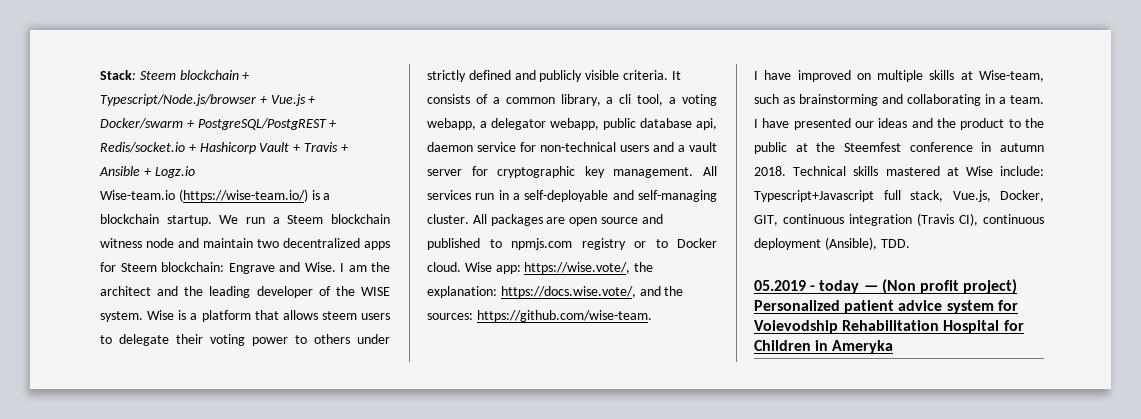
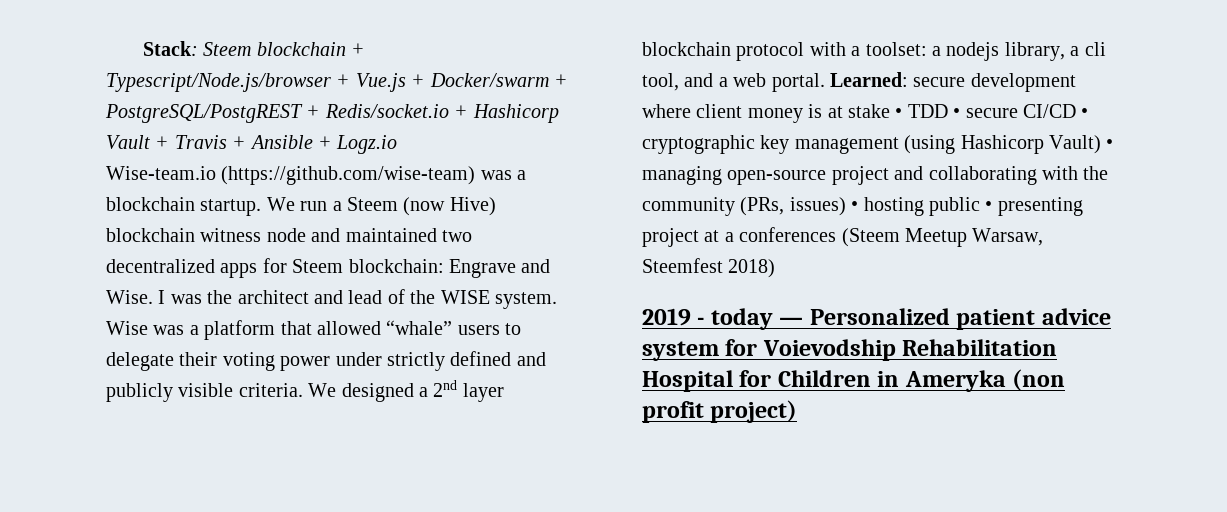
- Wise-team.io (https://wise-team.io/) is a blockchain startup.
+ Wise-team.io (https://github.com/wise-team) was a blockchain startup.
- We run a Steem blockchain witness node and maintain two decentralized apps for Steem blockchain: Engrave and Wise.
+ We run a Steem (now Hive) blockchain witness node and maintained two decentralized apps for Steem blockchain: Engrave and Wise.
- I am the architect and the leading developer of the WISE system.
+ I was the architect and lead of the WISE system.
- Wise is a platform that allows steem users to delegate their voting power to others under strictly defined and publicly visible criteria.
+ Wise was a platform that allowed “whale” users to delegate their voting power under strictly defined and publicly visible criteria.
- It consists of a common library, a cli tool, a voting webapp, a delegator webapp, public database api, daemon service for non-technical users and a vault server for cryptographic key management. All services run in a self-deployable and self-managing cluster. All packages are open source and published to npmjs.com registry or to Docker cloud. Wise app: https://wise.vote/, the explanation: https://docs.wise.vote/, and the sources: https://github.com/wise-team.
- I have improved on multiple skills at Wise-team, such as brainstorming and collaborating in a team. I have presented our ideas and the product to the public at the Steemfest conference in autumn 2018. Technical skills mastered at Wise include: Typescript+Javascript full stack, Vue.js, Docker, GIT, continuous integration (Travis CI), continuous deployment (Ansible), TDD.
- 05.2019 - today — (Non profit project) Personalized patient advice system for Voievodship Rehabilitation Hospital for Children in Ameryka
+ We designed a 2nd layer blockchain protocol with a toolset: a nodejs library, a cli tool, and a web portal. Learned: secure development where client money is at stake • TDD • secure CI/CD • cryptographic key management (using Hashicorp Vault) • managing open-source project and collaborating with the community (PRs, issues) • hosting public • presenting project at a conferences (Steem Meetup Warsaw, Steemfest 2018)
+ 2019 - today — Personalized patient advice system for Voievodship Rehabilitation Hospital for Children in Ameryka (non profit project)

